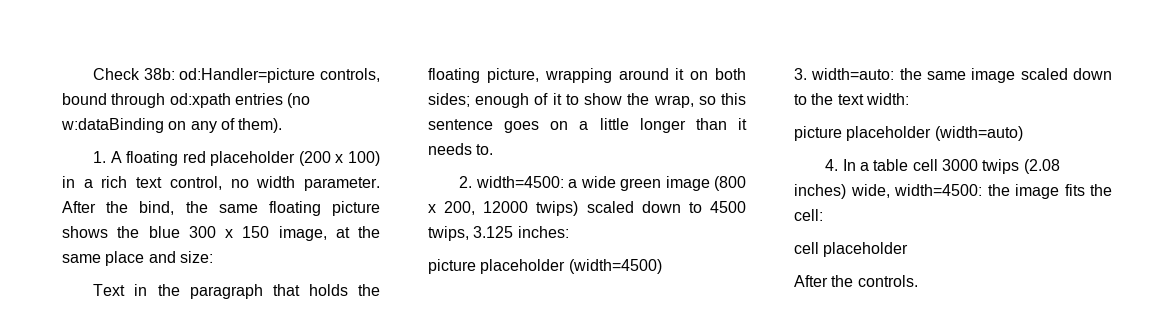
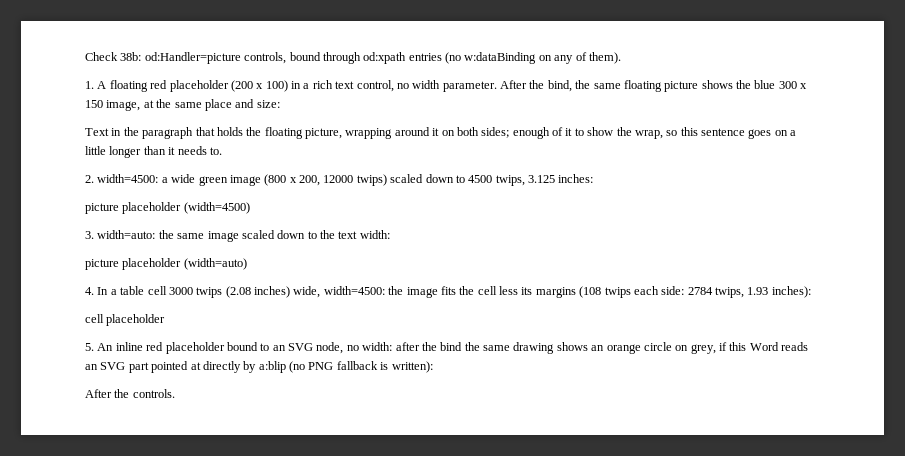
- 4. In a table cell 3000 twips (2.08 inches) wide, width=4500: the image fits the cell:
+ 4. In a table cell 3000 twips (2.08 inches) wide, width=4500: the image fits the cell less its margins (108 twips each side: 2784 twips, 1.93 inches):
  cell placeholder
+ 5. An inline red placeholder bound to an SVG node, no width: after the bind the same drawing shows an orange circle on grey, if this Word reads an SVG part pointed at directly by a:blip (no PNG fallback is written):

